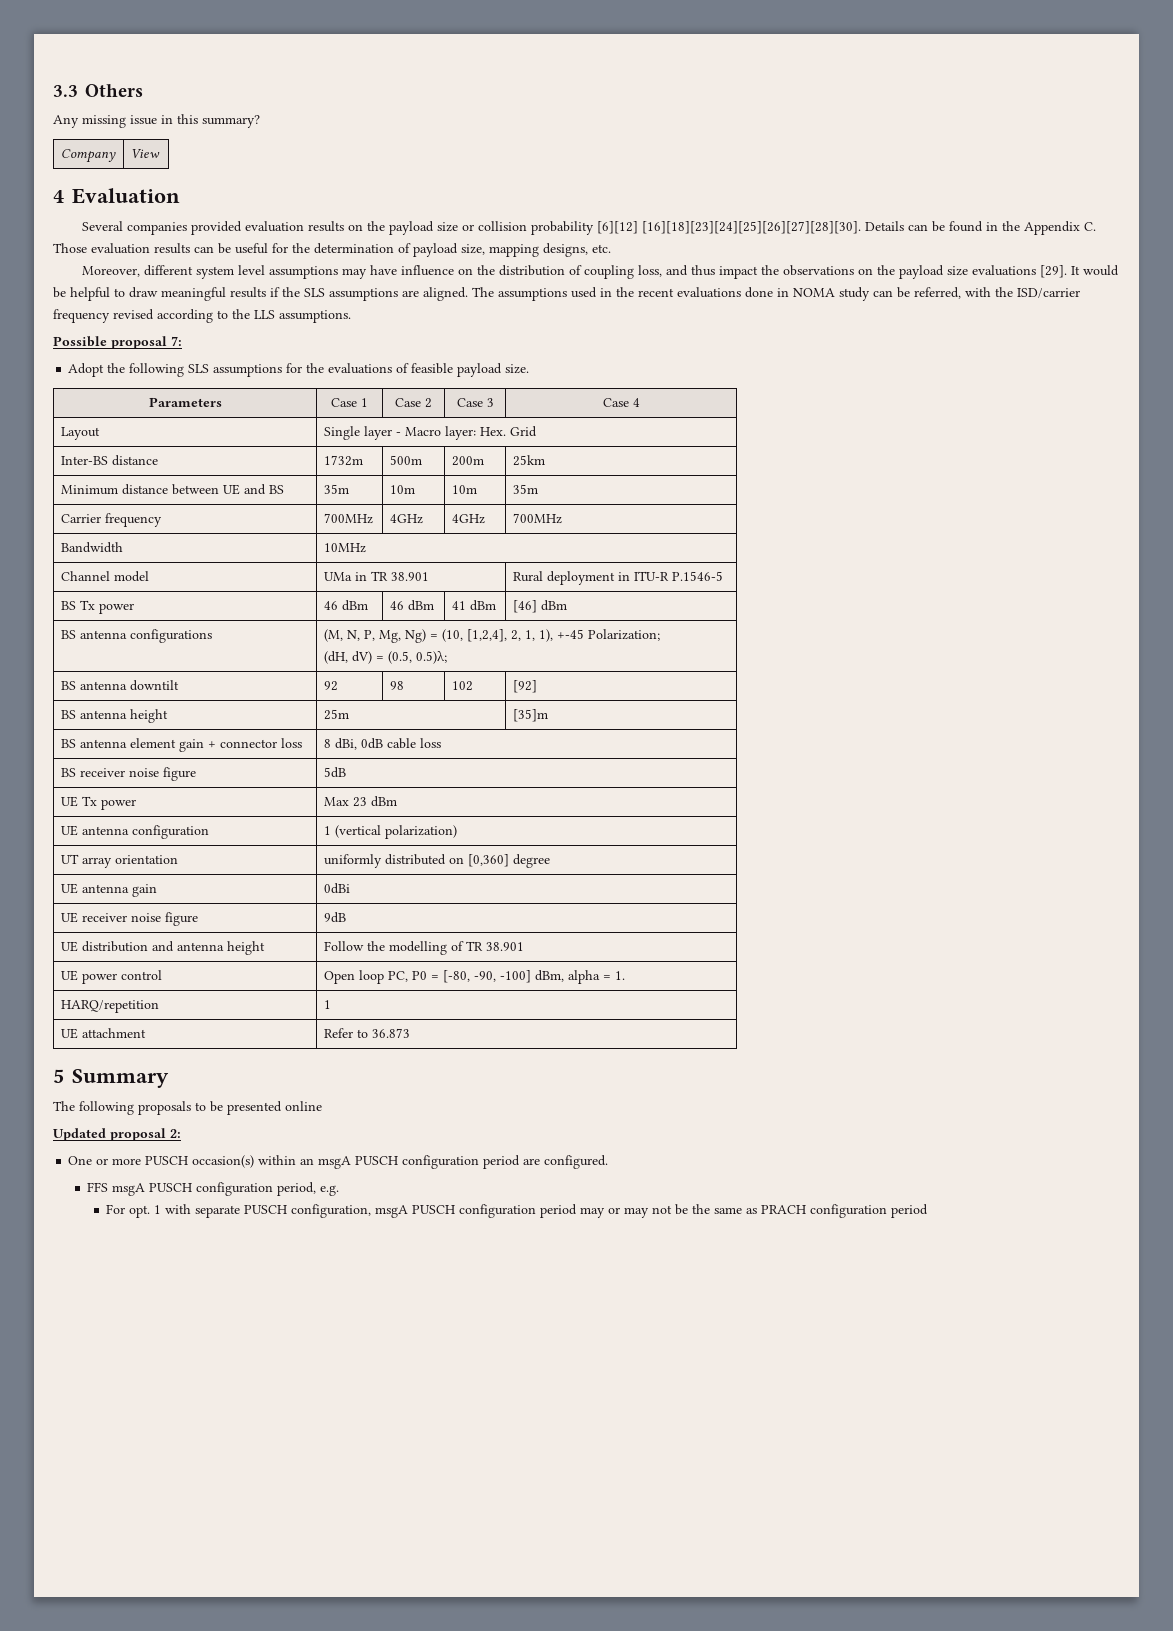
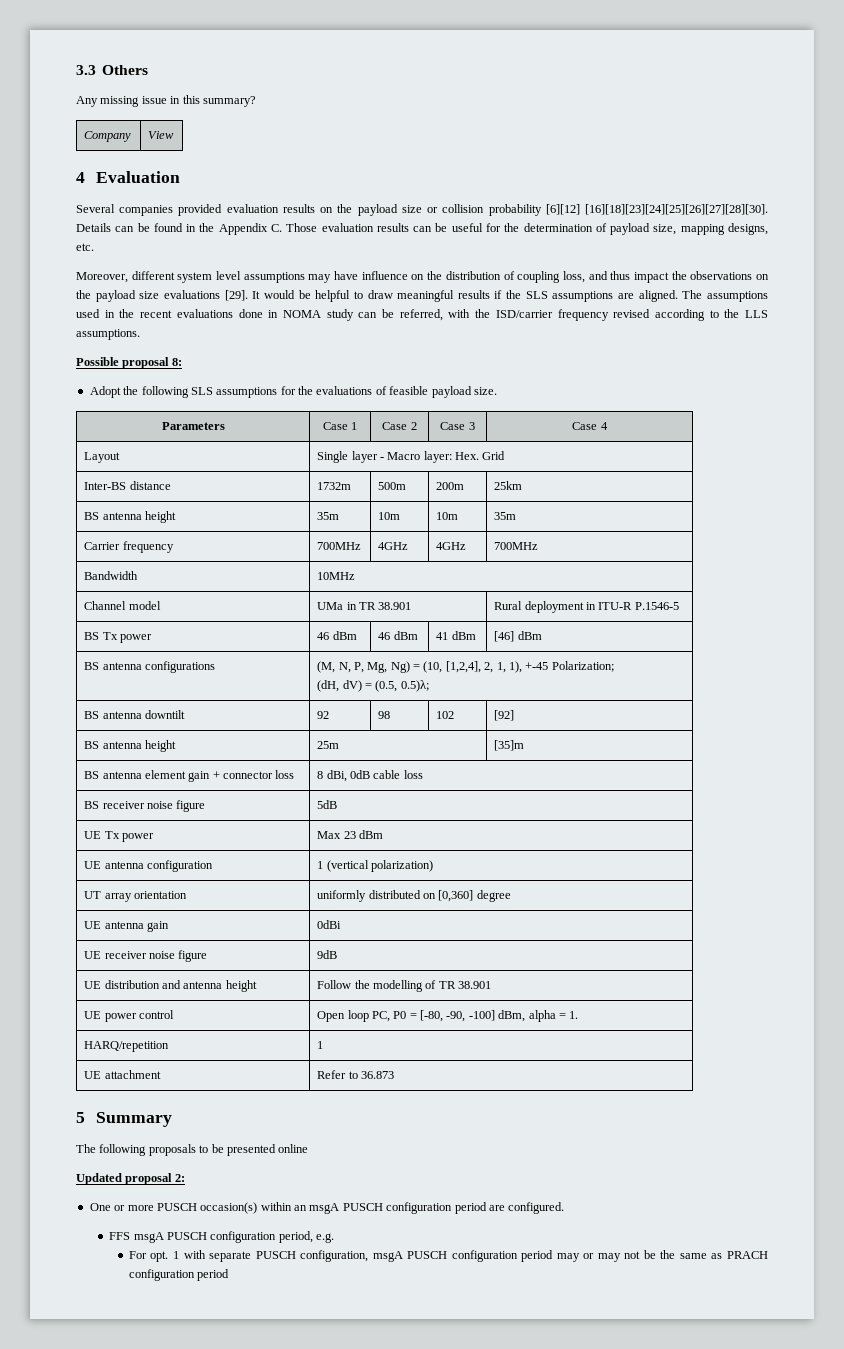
- Possible proposal 7:
+ Possible proposal 8:
- Minimum distance between UE and BS | 35m | 10m | 10m | 35m
+ BS antenna height | 35m | 10m | 10m | 35m

